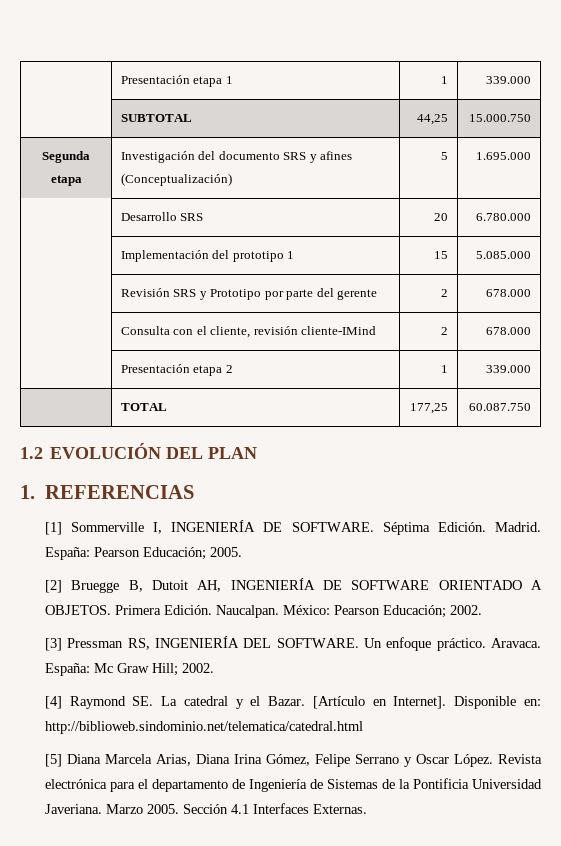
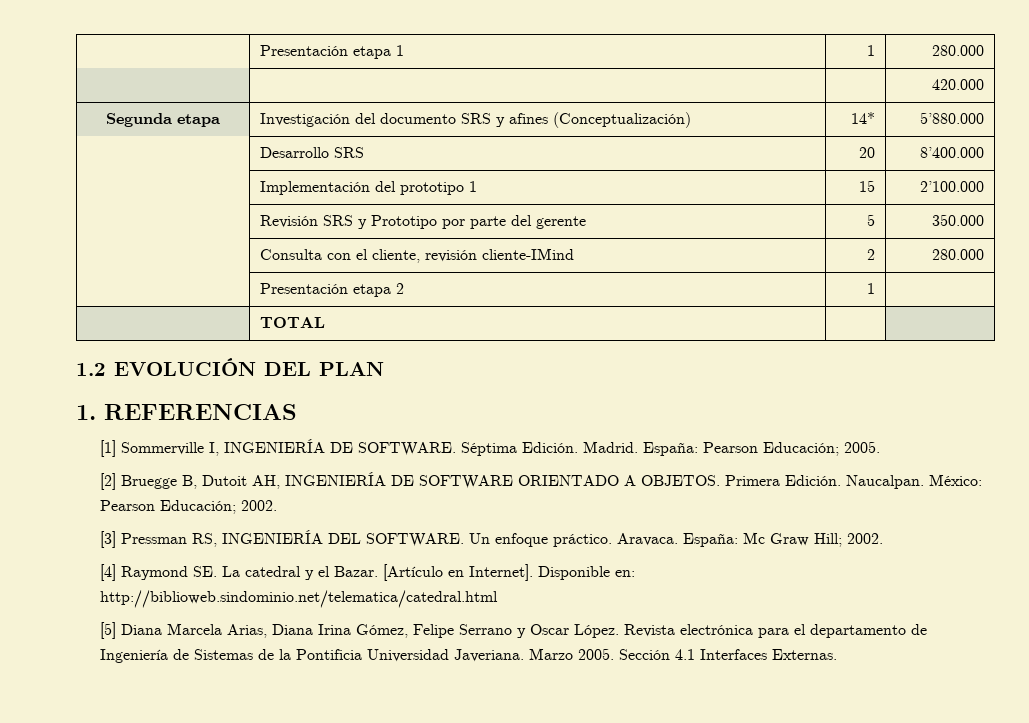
- | Presentación etapa 1 | 1 | 339.000
- | SUBTOTAL | 44,25 | 15.000.750
+ | Presentación etapa 1 | 1 | 280.000
+ | | | 420.000
- Segunda etapa | Investigación del documento SRS y afines (Conceptualización) | 5 | 1.695.000
+ Segunda etapa | Investigación del documento SRS y afines (Conceptualización) | 14* | 5’880.000
- | Desarrollo SRS | 20 | 6.780.000
+ | Desarrollo SRS | 20 | 8’400.000
- | Implementación del prototipo 1 | 15 | 5.085.000
+ | Implementación del prototipo 1 | 15 | 2’100.000
- | Revisión SRS y Prototipo por parte del gerente | 2 | 678.000
+ | Revisión SRS y Prototipo por parte del gerente | 5 | 350.000
- | Consulta con el cliente, revisión cliente-IMind | 2 | 678.000
+ | Consulta con el cliente, revisión cliente-IMind | 2 | 280.000
- | Presentación etapa 2 | 1 | 339.000
+ | Presentación etapa 2 | 1 |
- | TOTAL | 177,25 | 60.087.750
+ | TOTAL | |

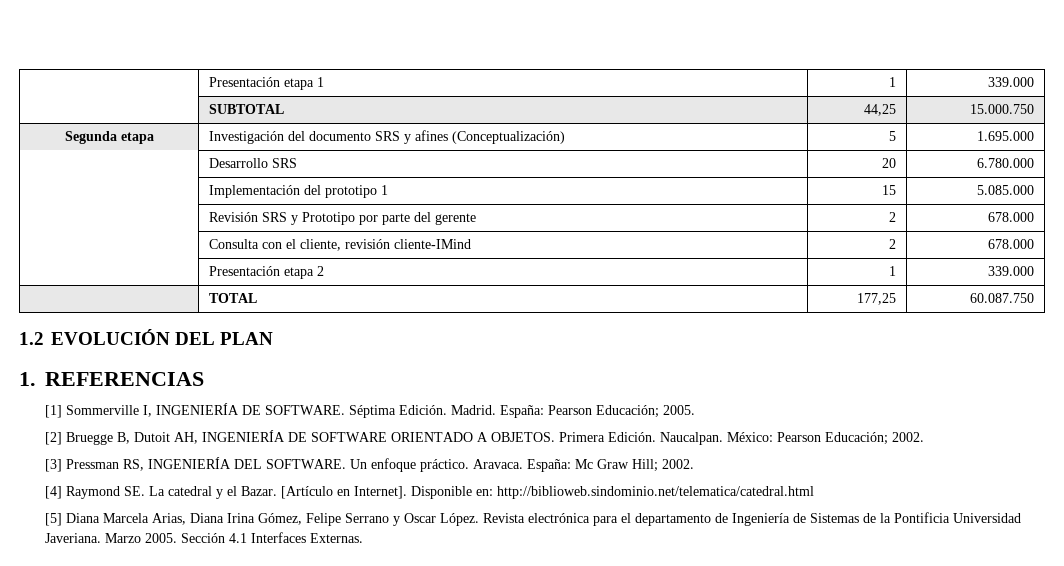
- | Presentación etapa 1 | 1 | 280.000
- | | | 420.000
+ | Presentación etapa 1 | 1 | 339.000
+ | SUBTOTAL | 44,25 | 15.000.750
- Segunda etapa | Investigación del documento SRS y afines (Conceptualización) | 14* | 5’880.000
+ Segunda etapa | Investigación del documento SRS y afines (Conceptualización) | 5 | 1.695.000
- | Desarrollo SRS | 20 | 8’400.000
+ | Desarrollo SRS | 20 | 6.780.000
- | Implementación del prototipo 1 | 15 | 2’100.000
+ | Implementación del prototipo 1 | 15 | 5.085.000
- | Revisión SRS y Prototipo por parte del gerente | 5 | 350.000
+ | Revisión SRS y Prototipo por parte del gerente | 2 | 678.000
- | Consulta con el cliente, revisión cliente-IMind | 2 | 280.000
+ | Consulta con el cliente, revisión cliente-IMind | 2 | 678.000
- | Presentación etapa 2 | 1 |
+ | Presentación etapa 2 | 1 | 339.000
- | TOTAL | |
+ | TOTAL | 177,25 | 60.087.750

